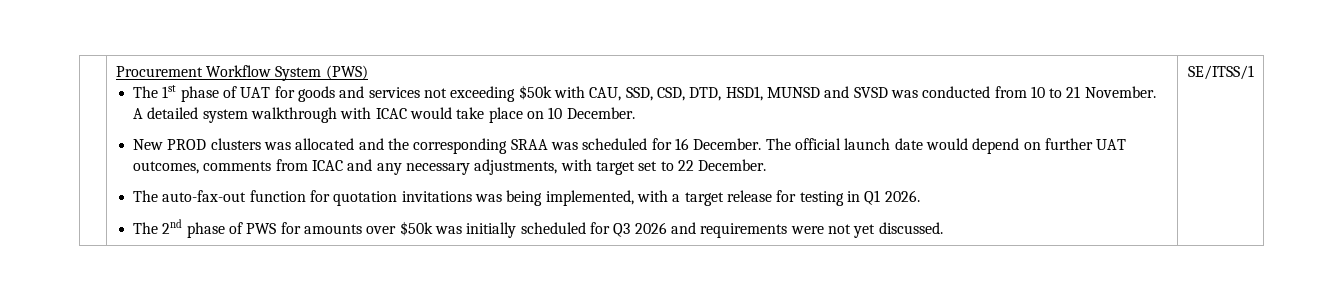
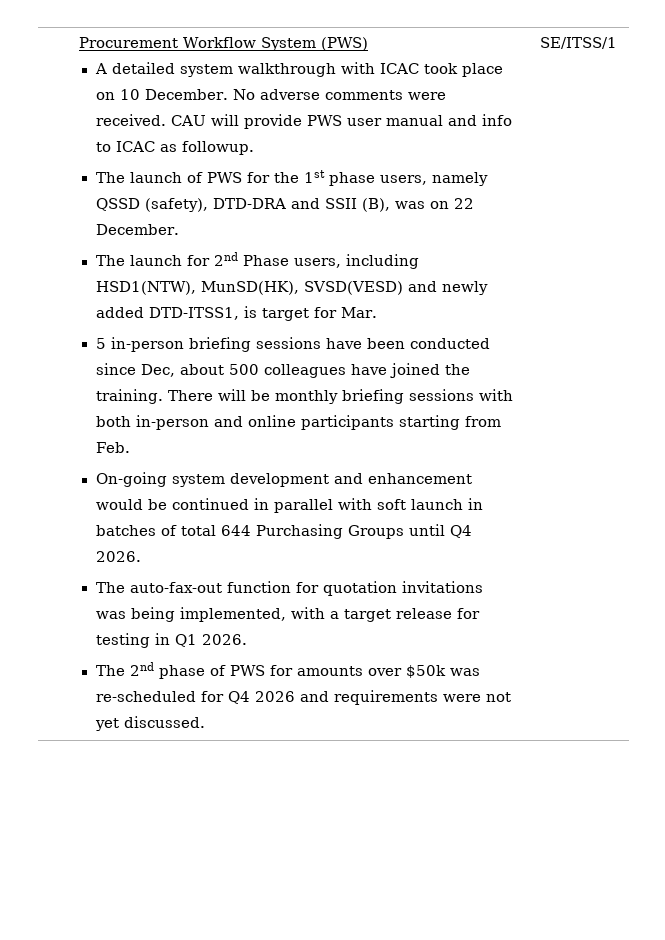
- The 1st phase of UAT for goods and services not exceeding $50k with CAU, SSD, CSD, DTD, HSD1, MUNSD and SVSD was conducted from 10 to 21 November. A detailed system walkthrough with ICAC would take place on 10 December.
- New PROD clusters was allocated and the corresponding SRAA was scheduled for 16 December. The official launch date would depend on further UAT outcomes, comments from ICAC and any necessary adjustments, with target set to 22 December.
+ A detailed system walkthrough with ICAC took place on 10 December. No adverse comments were received. CAU will provide PWS user manual and info to ICAC as followup.
+ The launch of PWS for the 1st phase users, namely QSSD (safety), DTD-DRA and SSII (B), was on 22 December.
+ The launch for 2nd Phase users, including HSD1(NTW), MunSD(HK), SVSD(VESD) and newly added DTD-ITSS1, is target for Mar.
+ 5 in-person briefing sessions have been conducted since Dec, about 500 colleagues have joined the training. There will be monthly briefing sessions with both in-person and online participants starting from Feb.
+ On-going system development and enhancement would be continued in parallel with soft launch in batches of total 644 Purchasing Groups until Q4 2026.
- The 2nd phase of PWS for amounts over $50k was initially scheduled for Q3 2026 and requirements were not yet discussed.
+ The 2nd phase of PWS for amounts over $50k was re-scheduled for Q4 2026 and requirements were not yet discussed.

